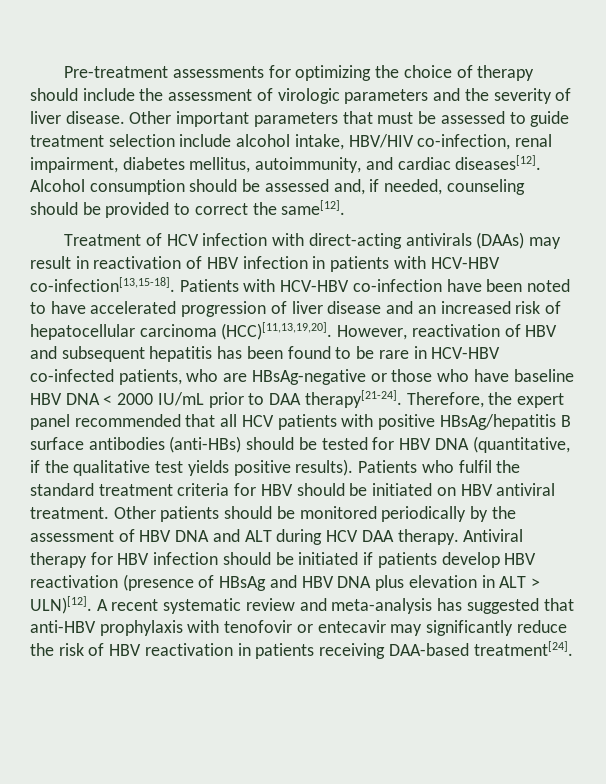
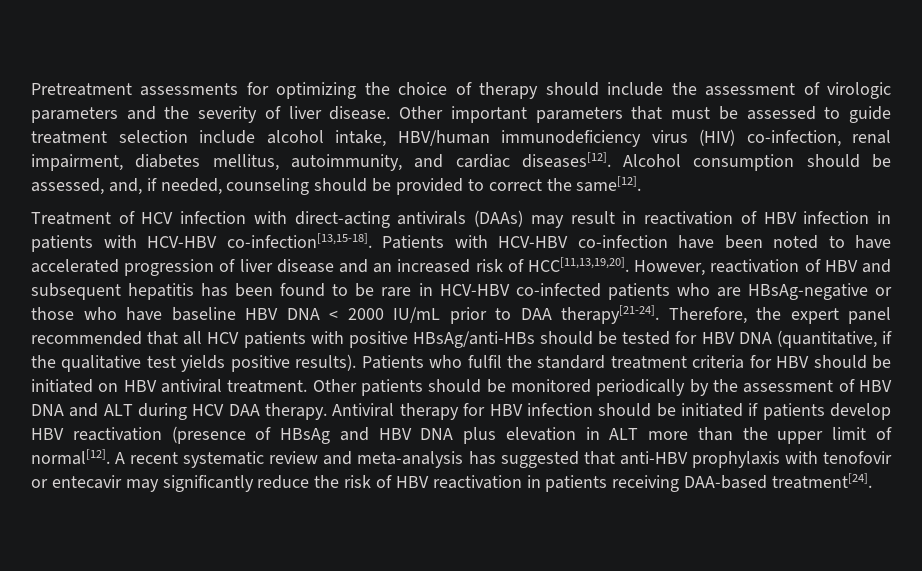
- Pre-treatment assessments for optimizing the choice of therapy should include the assessment of virologic parameters and the severity of liver disease.
+ Pretreatment assessments for optimizing the choice of therapy should include the assessment of virologic parameters and the severity of liver disease.
- Other important parameters that must be assessed to guide treatment selection include alcohol intake, HBV/HIV co-infection, renal impairment, diabetes mellitus, autoimmunity, and cardiac diseases[12].
+ Other important parameters that must be assessed to guide treatment selection include alcohol intake, HBV/human immunodeficiency virus (HIV) co-infection, renal impairment, diabetes mellitus, autoimmunity, and cardiac diseases[12].
- Alcohol consumption should be assessed and, if needed, counseling should be provided to correct the same[12].
+ Alcohol consumption should be assessed, and, if needed, counseling should be provided to correct the same[12].
- Patients with HCV-HBV co-infection have been noted to have accelerated progression of liver disease and an increased risk of hepatocellular carcinoma (HCC)[11,13,19,20].
+ Patients with HCV-HBV co-infection have been noted to have accelerated progression of liver disease and an increased risk of HCC[11,13,19,20].
- However, reactivation of HBV and subsequent hepatitis has been found to be rare in HCV-HBV co-infected patients, who are HBsAg-negative or those who have baseline HBV DNA < 2000 IU/mL prior to DAA therapy[21-24].
+ However, reactivation of HBV and subsequent hepatitis has been found to be rare in HCV-HBV co-infected patients who are HBsAg-negative or those who have baseline HBV DNA < 2000 IU/mL prior to DAA therapy[21-24].
- Therefore, the expert panel recommended that all HCV patients with positive HBsAg/hepatitis B surface antibodies (anti-HBs) should be tested for HBV DNA (quantitative, if the qualitative test yields positive results).
+ Therefore, the expert panel recommended that all HCV patients with positive HBsAg/anti-HBs should be tested for HBV DNA (quantitative, if the qualitative test yields positive results).
- Antiviral therapy for HBV infection should be initiated if patients develop HBV reactivation (presence of HBsAg and HBV DNA plus elevation in ALT > ULN)[12].
+ Antiviral therapy for HBV infection should be initiated if patients develop HBV reactivation (presence of HBsAg and HBV DNA plus elevation in ALT more than the upper limit of normal[12].

